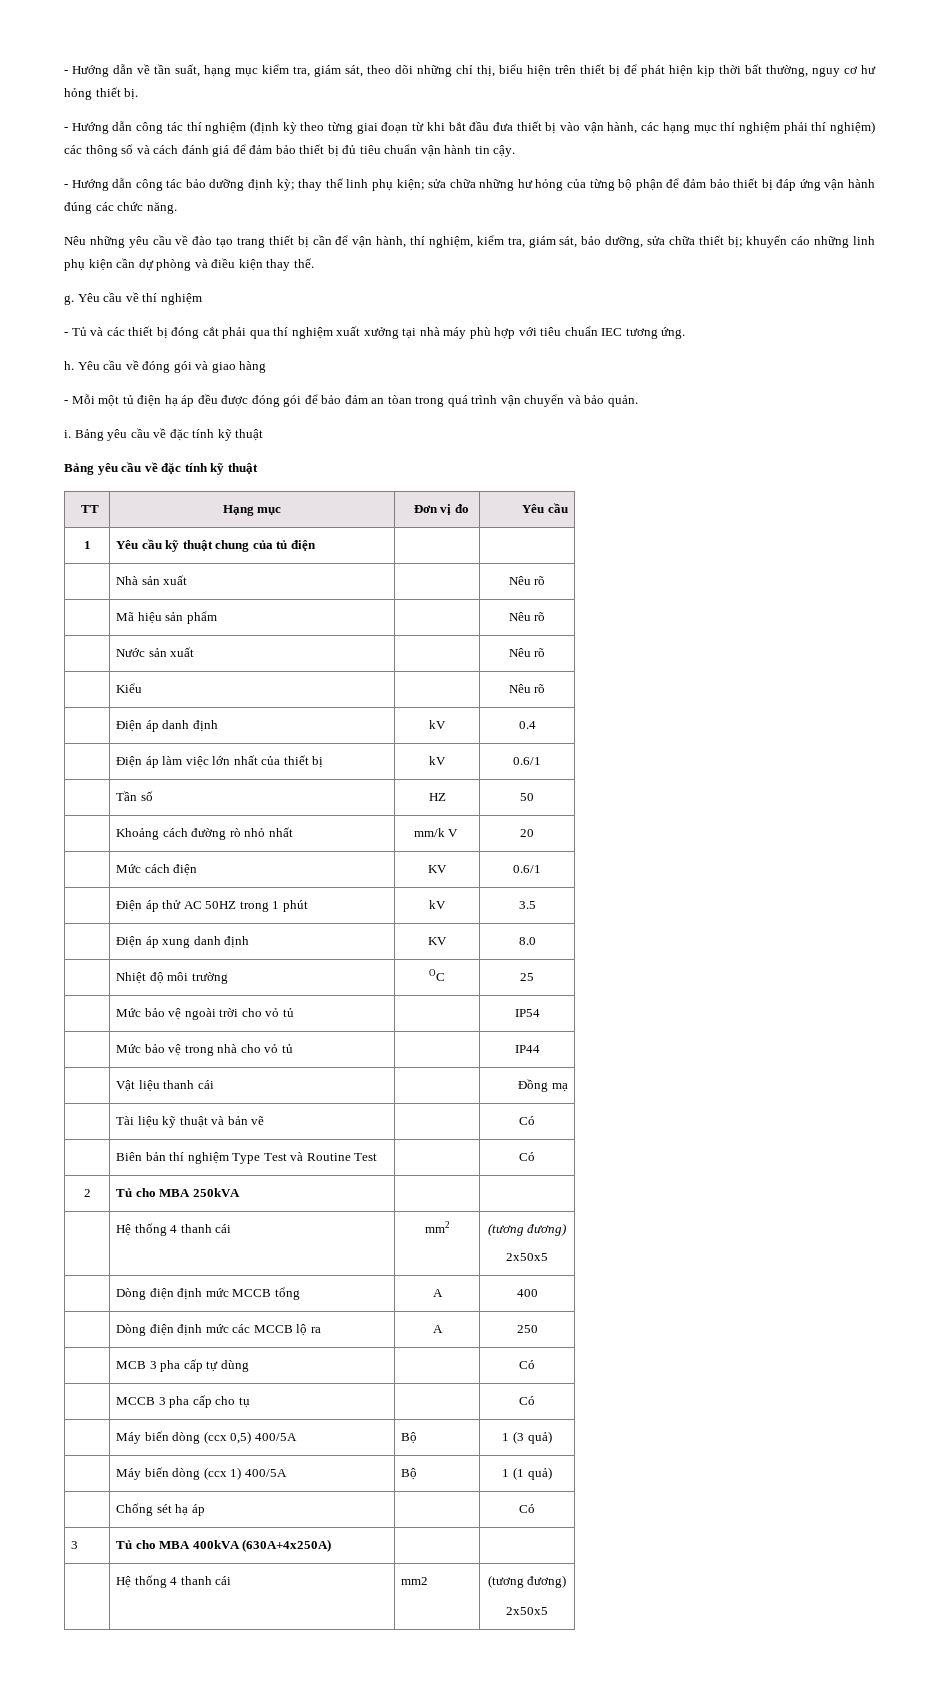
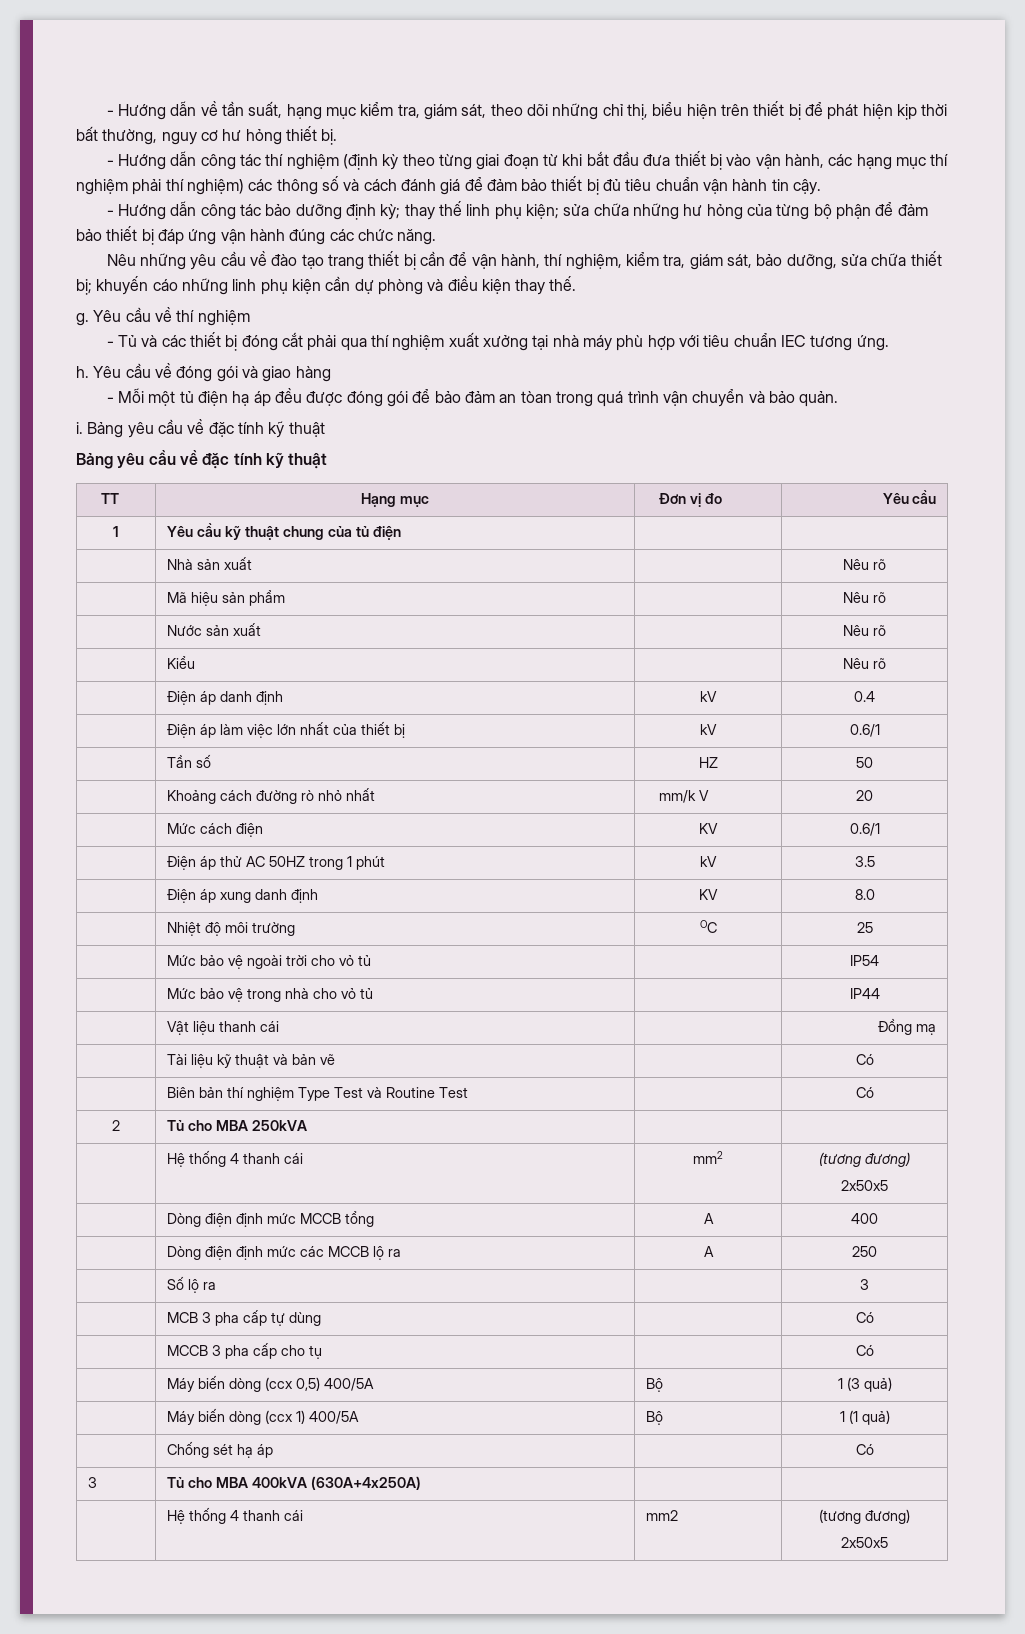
+ | Số lộ ra | | 3

